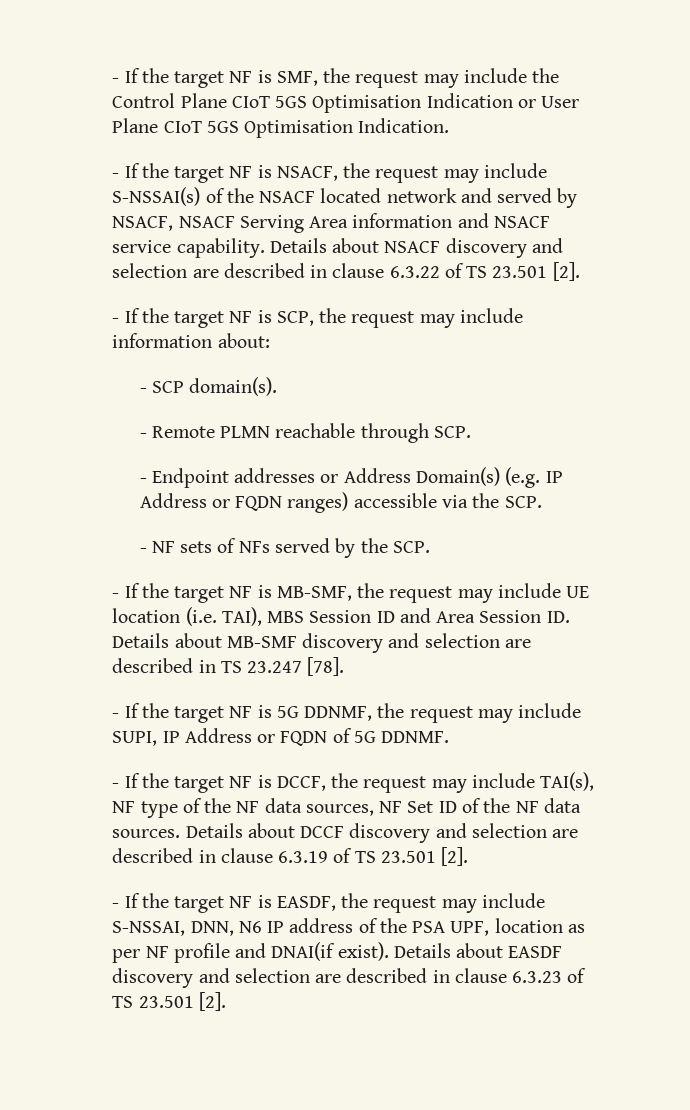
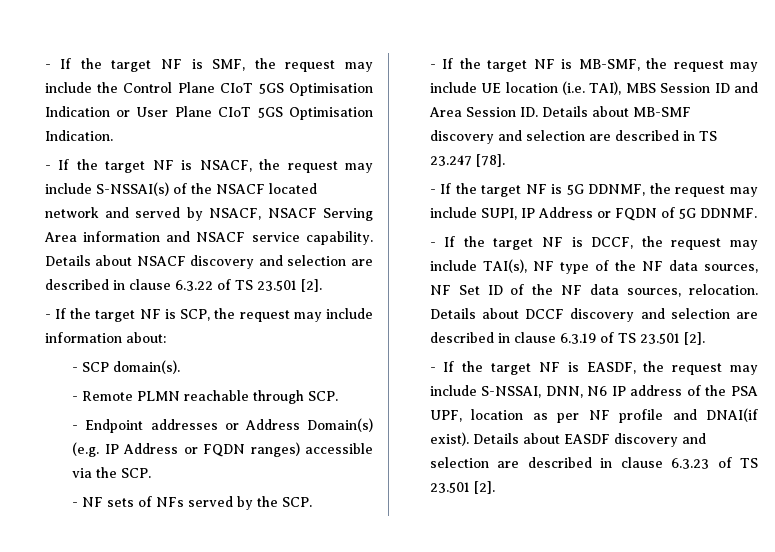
- - If the target NF is DCCF, the request may include TAI(s), NF type of the NF data sources, NF Set ID of the NF data sources.
+ - If the target NF is DCCF, the request may include TAI(s), NF type of the NF data sources, NF Set ID of the NF data sources, relocation.

